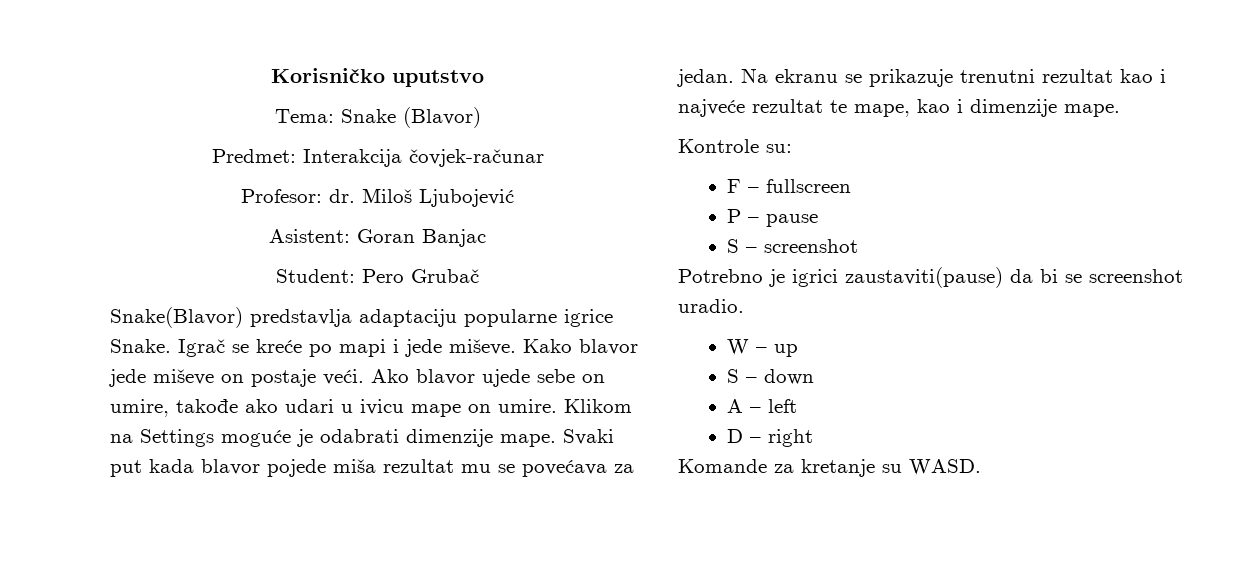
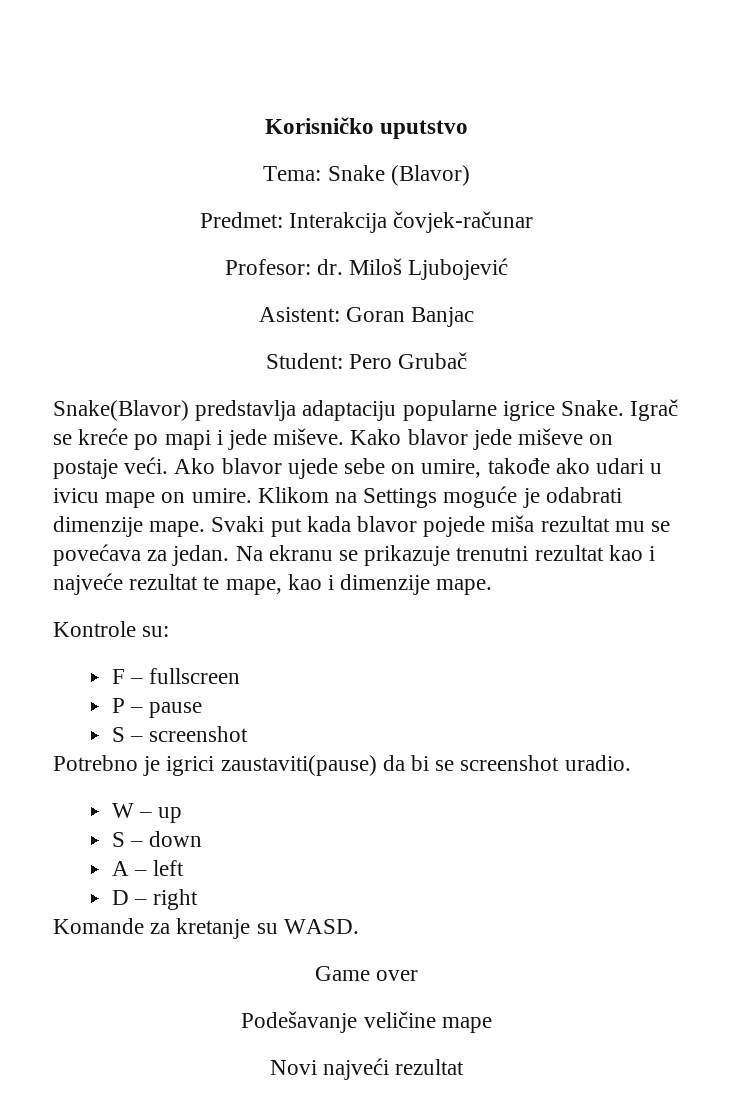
+ Game over
+ Podešavanje veličine mape
+ Novi najveći rezultat

